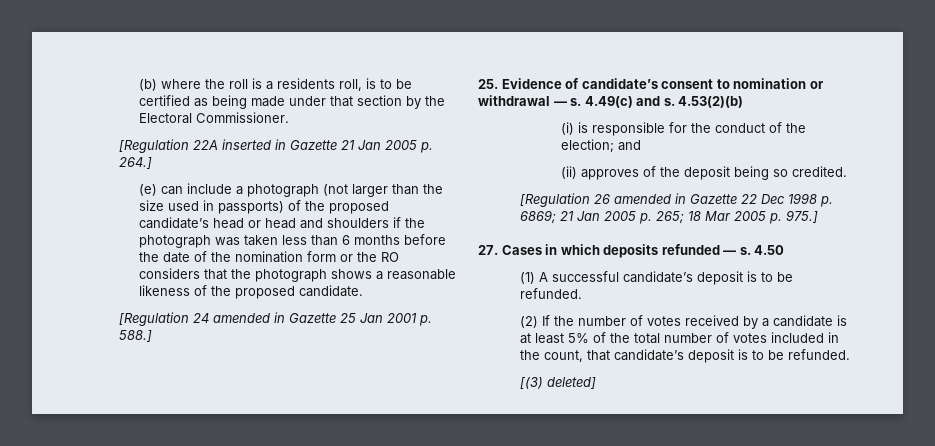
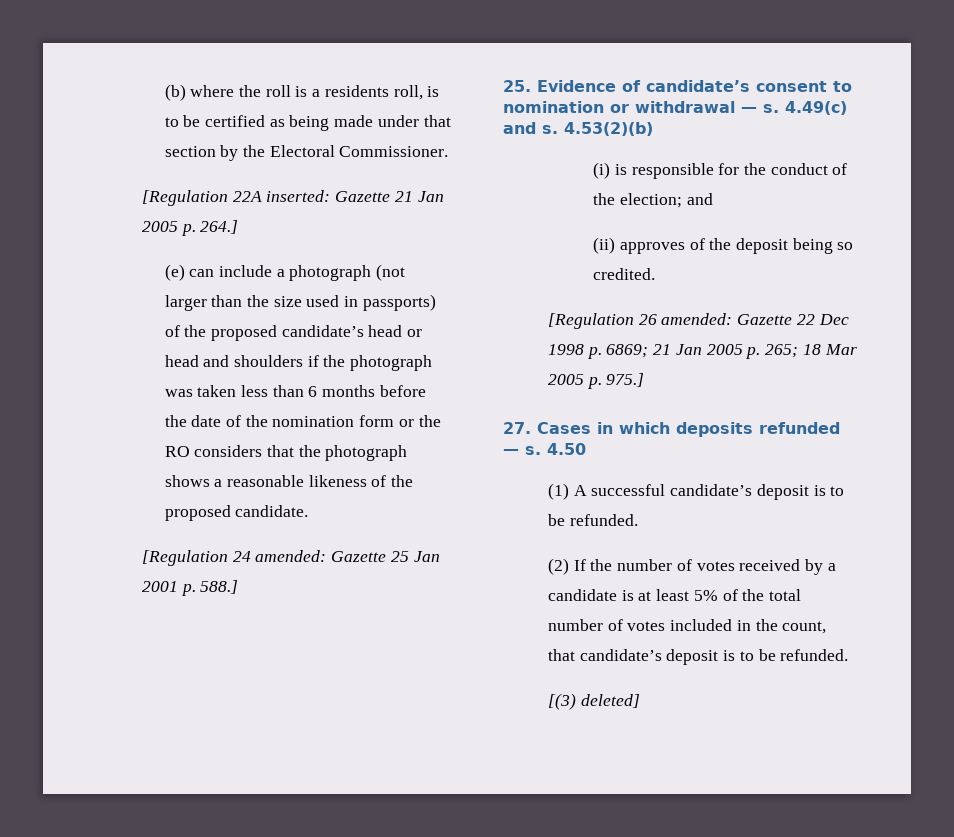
- [Regulation 22A inserted in Gazette 21 Jan 2005 p. 264.]
+ [Regulation 22A inserted: Gazette 21 Jan 2005 p. 264.]
- [Regulation 24 amended in Gazette 25 Jan 2001 p. 588.]
+ [Regulation 24 amended: Gazette 25 Jan 2001 p. 588.]
- [Regulation 26 amended in Gazette 22 Dec 1998 p. 6869; 21 Jan 2005 p. 265; 18 Mar 2005 p. 975.]
+ [Regulation 26 amended: Gazette 22 Dec 1998 p. 6869; 21 Jan 2005 p. 265; 18 Mar 2005 p. 975.]

